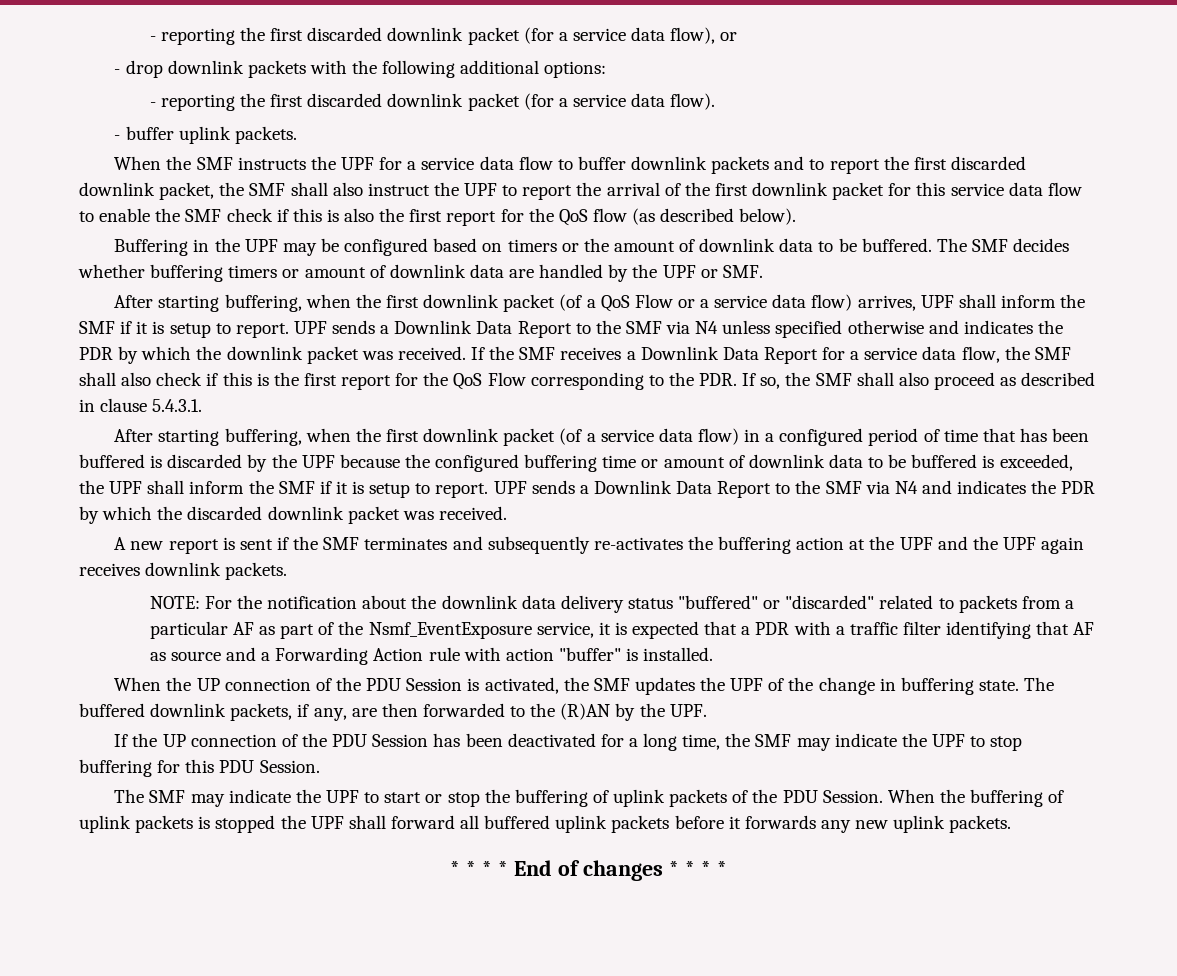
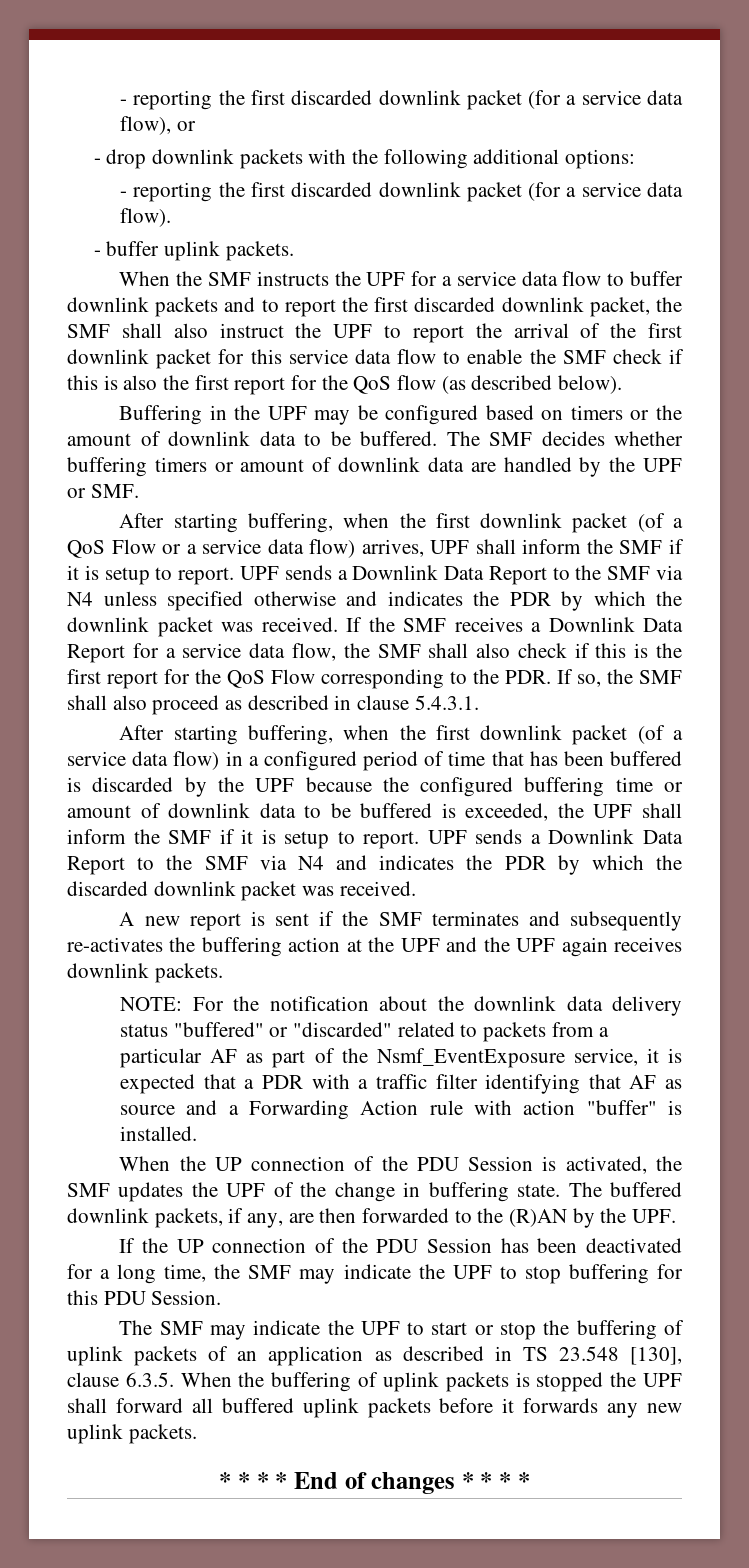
- The SMF may indicate the UPF to start or stop the buffering of uplink packets of the PDU Session. When the buffering of uplink packets is stopped the UPF shall forward all buffered uplink packets before it forwards any new uplink packets.
+ The SMF may indicate the UPF to start or stop the buffering of uplink packets of an application as described in TS 23.548 [130], clause 6.3.5. When the buffering of uplink packets is stopped the UPF shall forward all buffered uplink packets before it forwards any new uplink packets.

